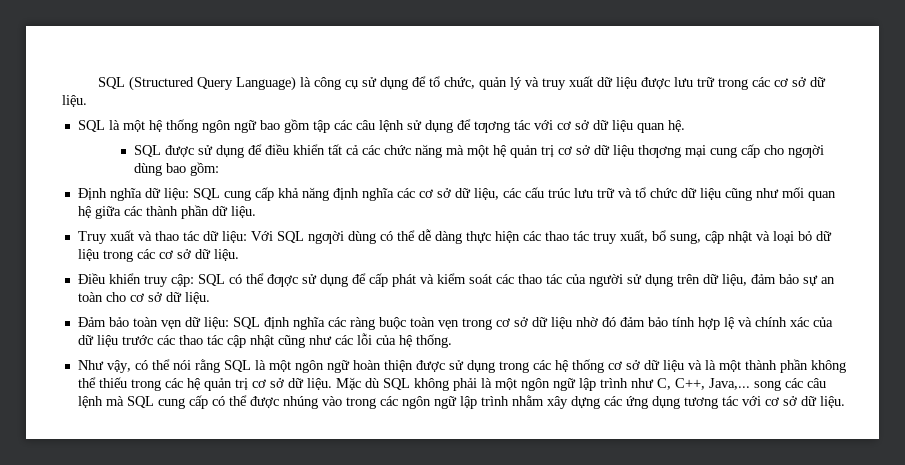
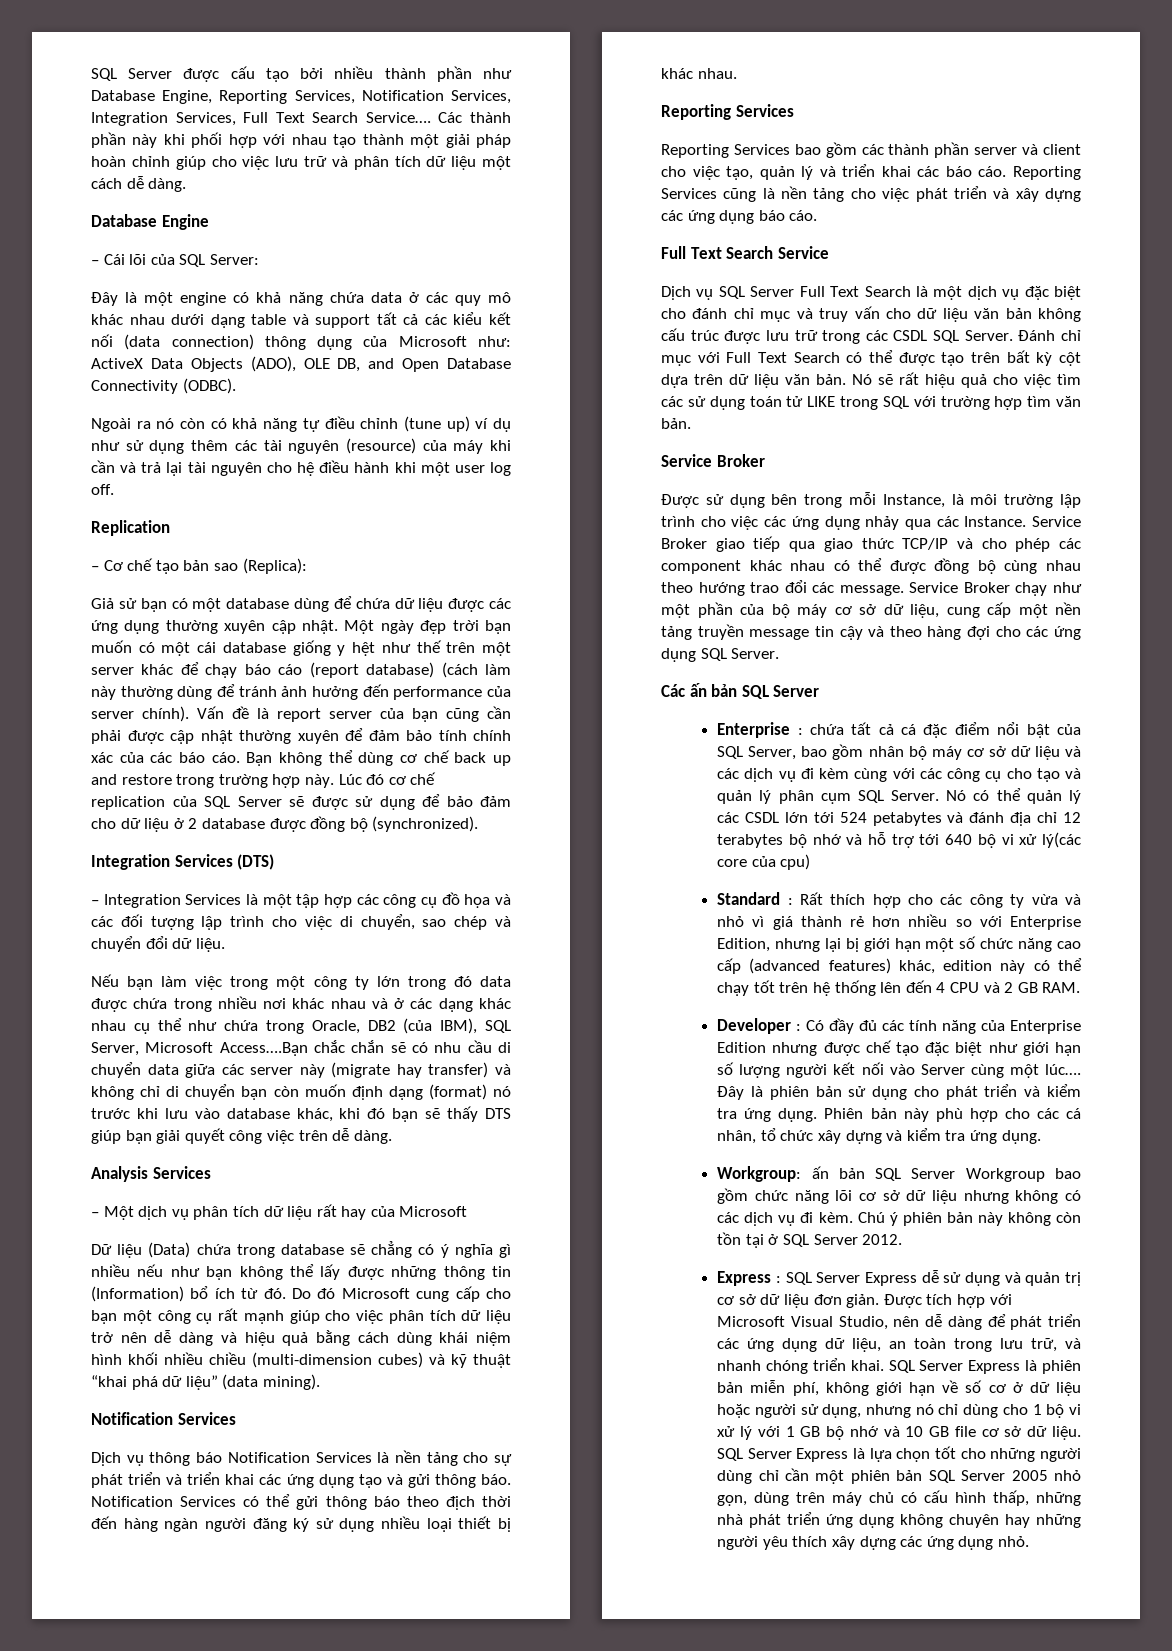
- SQL (Structured Query Language) là công cụ sử dụng để tổ chức, quản lý và truy xuất dữ liệu được lưu trữ trong các cơ sở dữ liệu.
- SQL là một hệ thống ngôn ngữ bao gồm tập các câu lệnh sử dụng để tƣơng tác với cơ sở dữ liệu quan hệ.
- SQL được sử dụng để điều khiển tất cả các chức năng mà một hệ quản trị cơ sở dữ liệu thƣơng mại cung cấp cho ngƣời dùng bao gồm:
- Định nghĩa dữ liệu: SQL cung cấp khả năng định nghĩa các cơ sở dữ liệu, các cấu trúc lưu trữ và tổ chức dữ liệu cũng như mối quan hệ giữa các thành phần dữ liệu.
- Truy xuất và thao tác dữ liệu: Với SQL ngƣời dùng có thể dễ dàng thực hiện các thao tác truy xuất, bổ sung, cập nhật và loại bỏ dữ liệu trong các cơ sở dữ liệu.
- Điều khiển truy cập: SQL có thể đƣợc sử dụng để cấp phát và kiểm soát các thao tác của người sử dụng trên dữ liệu, đảm bảo sự an toàn cho cơ sở dữ liệu.
- Đảm bảo toàn vẹn dữ liệu: SQL định nghĩa các ràng buộc toàn vẹn trong cơ sở dữ liệu nhờ đó đảm bảo tính hợp lệ và chính xác của dữ liệu trước các thao tác cập nhật cũng như các lỗi của hệ thống.
- Như vậy, có thể nói rằng SQL là một ngôn ngữ hoàn thiện được sử dụng trong các hệ thống cơ sở dữ liệu và là một thành phần không thể thiếu trong các hệ quản trị cơ sở dữ liệu. Mặc dù SQL không phải là một ngôn ngữ lập trình như C, C++, Java,... song các câu lệnh mà SQL cung cấp có thể được nhúng vào trong các ngôn ngữ lập trình nhằm xây dựng các ứng dụng tương tác với cơ sở dữ liệu.
+ SQL Server được cấu tạo bởi nhiều thành phần như Database Engine, Reporting Services, Notification Services, Integration Services, Full Text Search Service…. Các thành phần này khi phối hợp với nhau tạo thành một giải pháp hoàn chỉnh giúp cho việc lưu trữ và phân tích dữ liệu một cách dễ dàng.
+ Database Engine
+ – Cái lõi của SQL Server:
+ Ðây là một engine có khả năng chứa data ở các quy mô khác nhau dưới dạng table và support tất cả các kiểu kết nối (data connection) thông dụng của Microsoft như: ActiveX Data Objects (ADO), OLE DB, and Open Database Connectivity (ODBC).
+ Ngoài ra nó còn có khả năng tự điều chỉnh (tune up) ví dụ như sử dụng thêm các tài nguyên (resource) của máy khi cần và trả lại tài nguyên cho hệ điều hành khi một user log off.
+ Replication
+ – Cơ chế tạo bản sao (Replica):
+ Giả sử bạn có một database dùng để chứa dữ liệu được các ứng dụng thường xuyên cập nhật. Một ngày đẹp trời bạn muốn có một cái database giống y hệt như thế trên một server khác để chạy báo cáo (report database) (cách làm này thường dùng để tránh ảnh hưởng đến performance của server chính). Vấn đề là report server của bạn cũng cần phải được cập nhật thường xuyên để đảm bảo tính chính xác của các báo cáo. Bạn không thể dùng cơ chế back up and restore trong trường hợp này. Lúc đó cơ chế replication của SQL Server sẽ được sử dụng để bảo đảm cho dữ liệu ở 2 database được đồng bộ (synchronized).
+ Integration Services (DTS)
+ – Integration Services là một tập hợp các công cụ đồ họa và các đối tượng lập trình cho việc di chuyển, sao chép và chuyển đổi dữ liệu.
+ Nếu bạn làm việc trong một công ty lớn trong đó data được chứa trong nhiều nơi khác nhau và ở các dạng khác nhau cụ thể như chứa trong Oracle, DB2 (của IBM), SQL Server, Microsoft Access….Bạn chắc chắn sẽ có nhu cầu di chuyển data giữa các server này (migrate hay transfer) và không chỉ di chuyển bạn còn muốn định dạng (format) nó trước khi lưu vào database khác, khi đó bạn sẽ thấy DTS giúp bạn giải quyết công việc trên dễ dàng.
+ Analysis Services
+ – Một dịch vụ phân tích dữ liệu rất hay của Microsoft
+ Dữ liệu (Data) chứa trong database sẽ chẳng có ý nghĩa gì nhiều nếu như bạn không thể lấy được những thông tin (Information) bổ ích từ đó. Do đó Microsoft cung cấp cho bạn một công cụ rất mạnh giúp cho việc phân tích dữ liệu trở nên dễ dàng và hiệu quả bằng cách dùng khái niệm hình khối nhiều chiều (multi-dimension cubes) và kỹ thuật “khai phá dữ liệu” (data mining).
+ Notification Services
+ Dịch vụ thông báo Notification Services là nền tảng cho sự phát triển và triển khai các ứng dụng tạo và gửi thông báo. Notification Services có thể gửi thông báo theo địch thời đến hàng ngàn người đăng ký sử dụng nhiều loại thiết bị khác nhau.
+ Reporting Services
+ Reporting Services bao gồm các thành phần server và client cho việc tạo, quản lý và triển khai các báo cáo. Reporting Services cũng là nền tảng cho việc phát triển và xây dựng các ứng dụng báo cáo.
+ Full Text Search Service
+ Dịch vụ SQL Server Full Text Search là một dịch vụ đặc biệt cho đánh chỉ mục và truy vấn cho dữ liệu văn bản không cấu trúc được lưu trữ trong các CSDL SQL Server. Đánh chỉ mục với Full Text Search có thể được tạo trên bất kỳ cột dựa trên dữ liệu văn bản. Nó sẽ rất hiệu quả cho việc tìm các sử dụng toán tử LIKE trong SQL với trường hợp tìm văn bản.
+ Service Broker
+ Được sử dụng bên trong mỗi Instance, là môi trường lập trình cho việc các ứng dụng nhảy qua các Instance. Service Broker giao tiếp qua giao thức TCP/IP và cho phép các component khác nhau có thể được đồng bộ cùng nhau theo hướng trao đổi các message. Service Broker chạy như một phần của bộ máy cơ sở dữ liệu, cung cấp một nền tảng truyền message tin cậy và theo hàng đợi cho các ứng dụng SQL Server.
+ Các ấn bản SQL Server
+ Enterprise : chứa tất cả cá đặc điểm nổi bật của SQL Server, bao gồm nhân bộ máy cơ sở dữ liệu và các dịch vụ đi kèm cùng với các công cụ cho tạo và quản lý phân cụm SQL Server. Nó có thể quản lý các CSDL lớn tới 524 petabytes và đánh địa chỉ 12 terabytes bộ nhớ và hỗ trợ tới 640 bộ vi xử lý(các core của cpu)
+ Standard : Rất thích hợp cho các công ty vừa và nhỏ vì giá thành rẻ hơn nhiều so với Enterprise Edition, nhưng lại bị giới hạn một số chức năng cao cấp (advanced features) khác, edition này có thể chạy tốt trên hệ thống lên đến 4 CPU và 2 GB RAM.
+ Developer : Có đầy đủ các tính năng của Enterprise Edition nhưng được chế tạo đặc biệt như giới hạn số lượng người kết nối vào Server cùng một lúc…. Ðây là phiên bản sử dụng cho phát triển và kiểm tra ứng dụng. Phiên bản này phù hợp cho các cá nhân, tổ chức xây dựng và kiểm tra ứng dụng.
+ Workgroup: ấn bản SQL Server Workgroup bao gồm chức năng lõi cơ sở dữ liệu nhưng không có các dịch vụ đi kèm. Chú ý phiên bản này không còn tồn tại ở SQL Server 2012.
+ Express : SQL Server Express dễ sử dụng và quản trị cơ sở dữ liệu đơn giản. Được tích hợp với Microsoft Visual Studio, nên dễ dàng để phát triển các ứng dụng dữ liệu, an toàn trong lưu trữ, và nhanh chóng triển khai. SQL Server Express là phiên bản miễn phí, không giới hạn về số cơ ở dữ liệu hoặc người sử dụng, nhưng nó chỉ dùng cho 1 bộ vi xử lý với 1 GB bộ nhớ và 10 GB file cơ sở dữ liệu. SQL Server Express là lựa chọn tốt cho những người dùng chỉ cần một phiên bản SQL Server 2005 nhỏ gọn, dùng trên máy chủ có cấu hình thấp, những nhà phát triển ứng dụng không chuyên hay những người yêu thích xây dựng các ứng dụng nhỏ.

